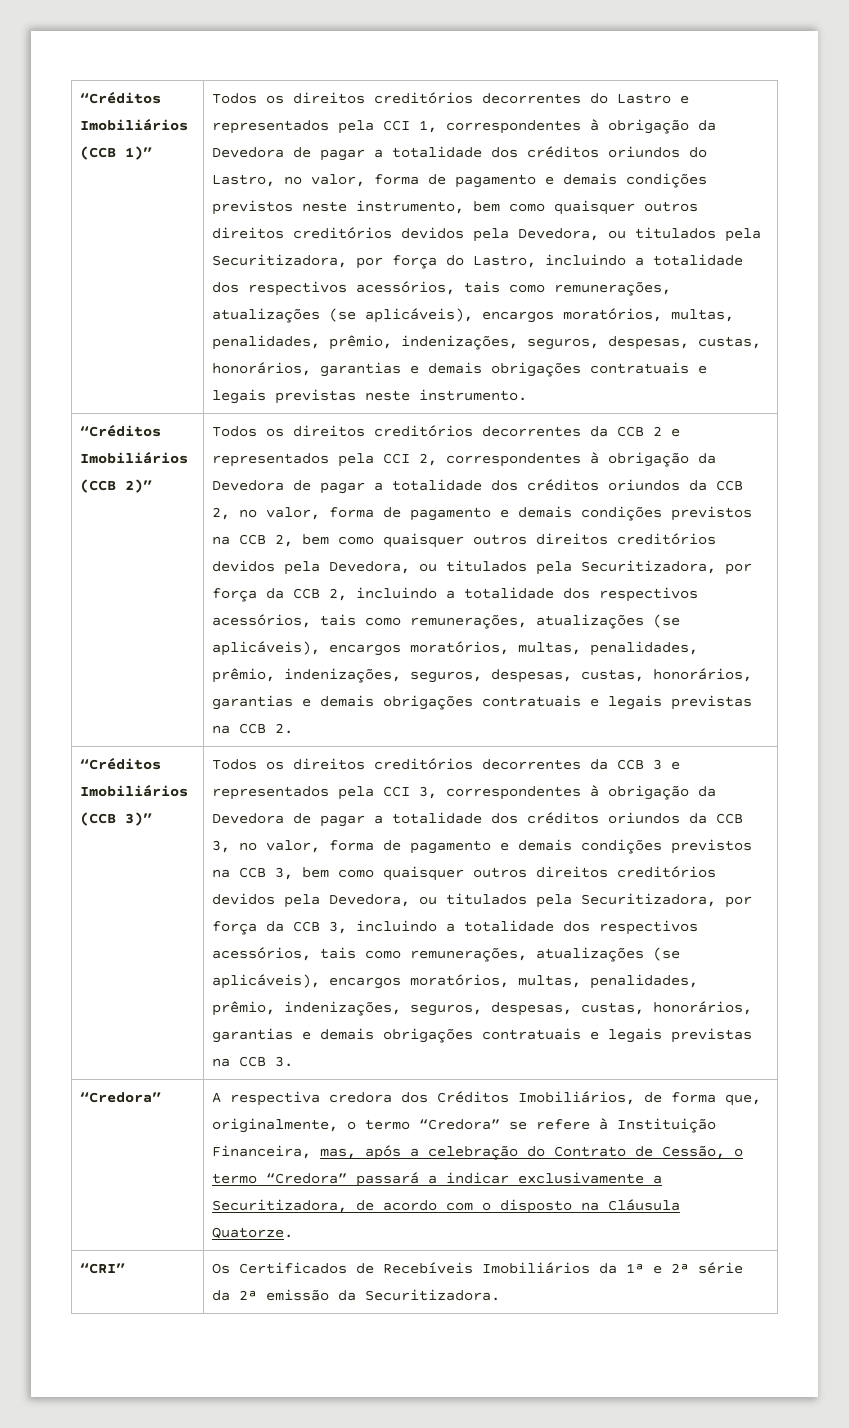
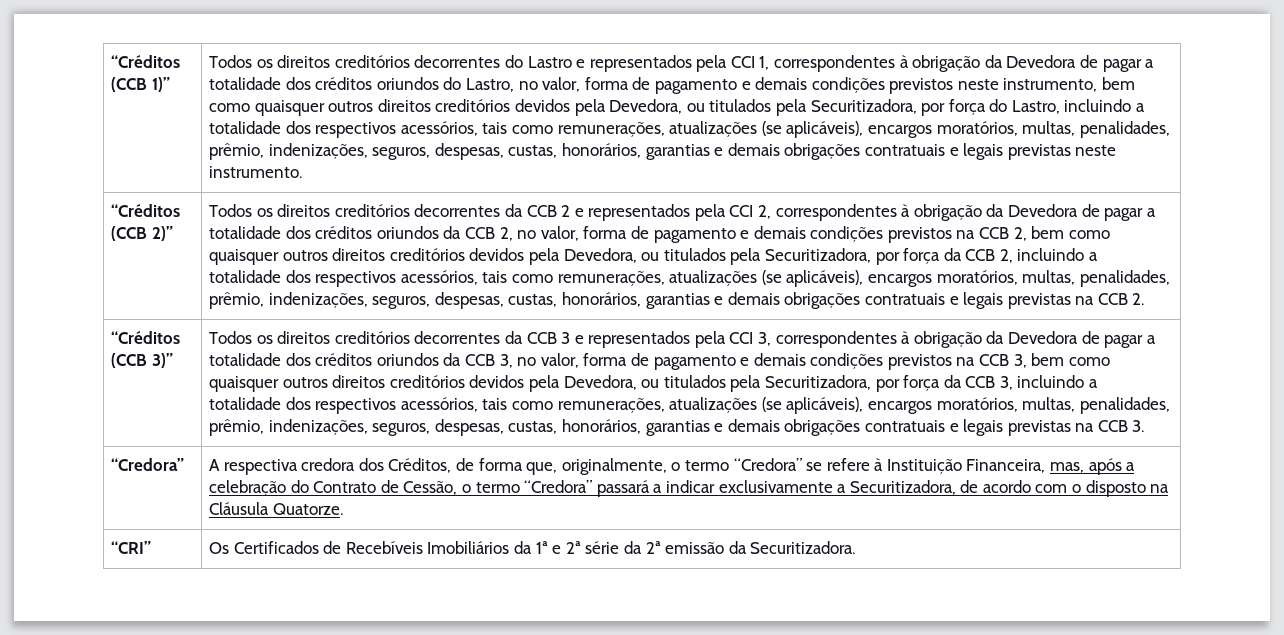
- “Créditos Imobiliários (CCB 1)”
+ “Créditos (CCB 1)”
- “Créditos Imobiliários (CCB 2)”
+ “Créditos (CCB 2)”
- “Créditos Imobiliários (CCB 3)”
+ “Créditos (CCB 3)”
- A respectiva credora dos Créditos Imobiliários, de forma que, originalmente, o termo “Credora” se refere à Instituição Financeira, mas, após a celebração do Contrato de Cessão, o termo “Credora” passará a indicar exclusivamente a Securitizadora, de acordo com o disposto na Cláusula Quatorze.
+ A respectiva credora dos Créditos, de forma que, originalmente, o termo “Credora” se refere à Instituição Financeira, mas, após a celebração do Contrato de Cessão, o termo “Credora” passará a indicar exclusivamente a Securitizadora, de acordo com o disposto na Cláusula Quatorze.

